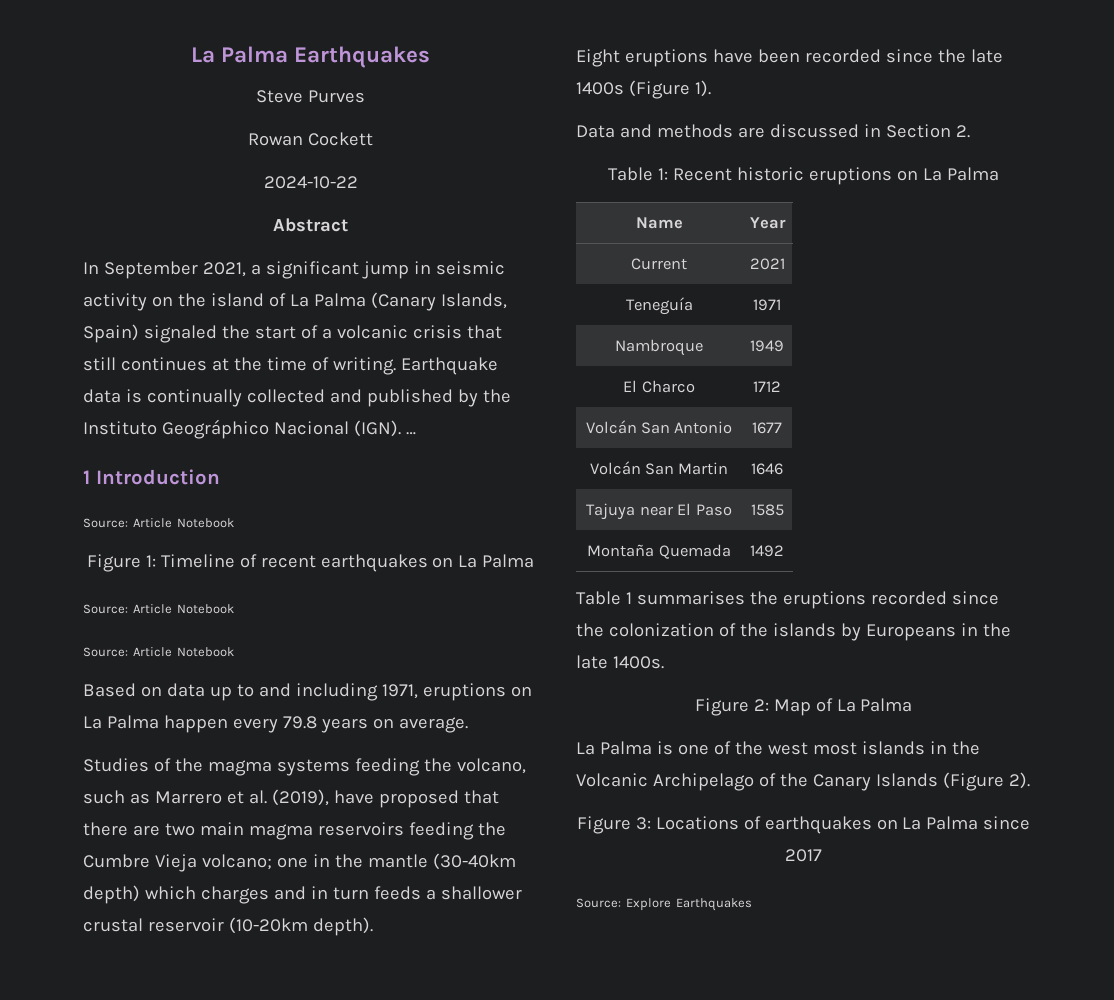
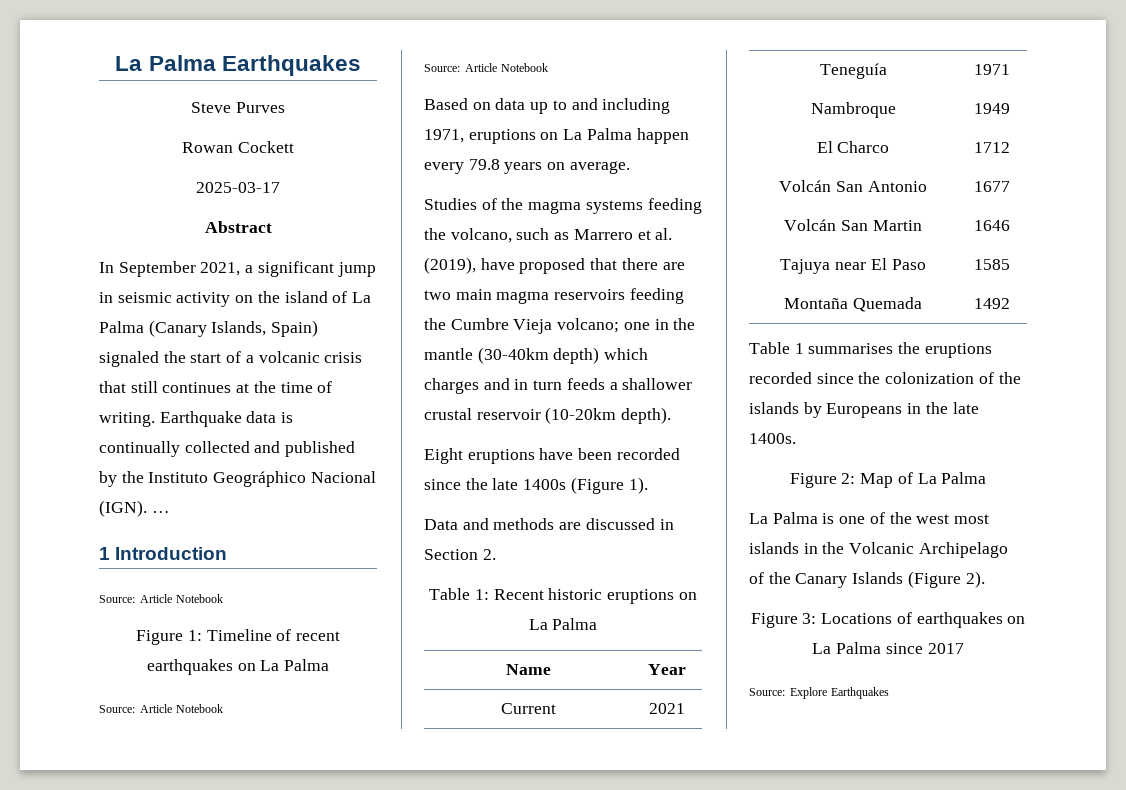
- 2024-10-22
+ 2025-03-17

